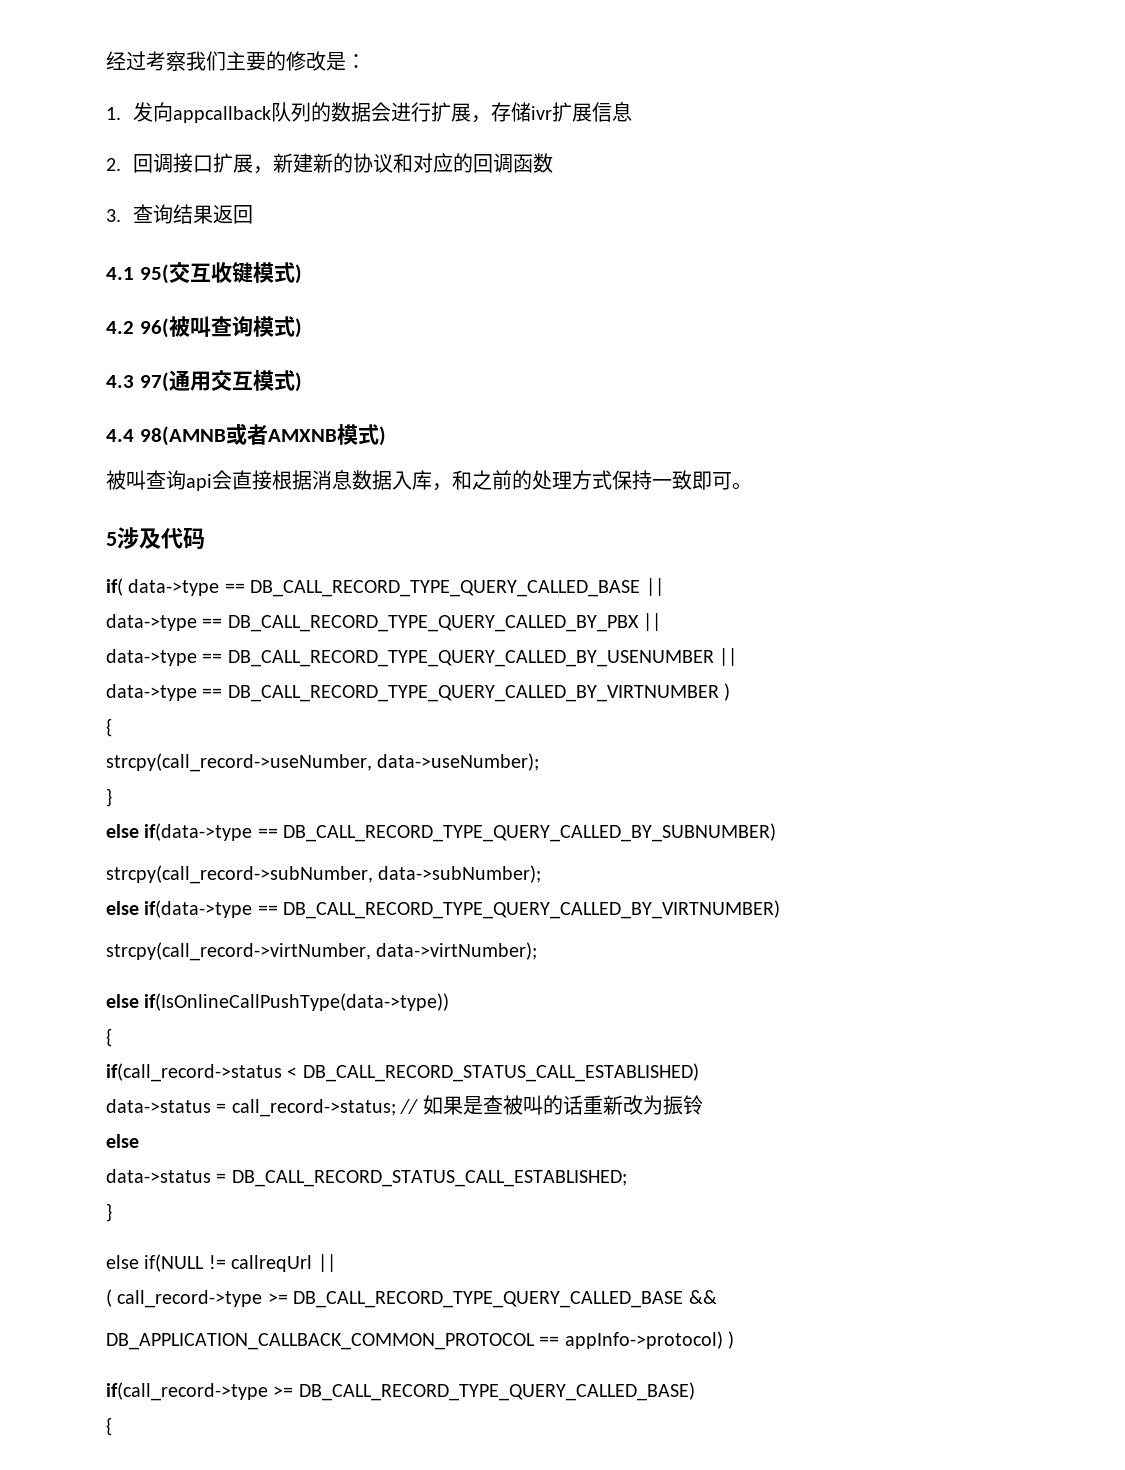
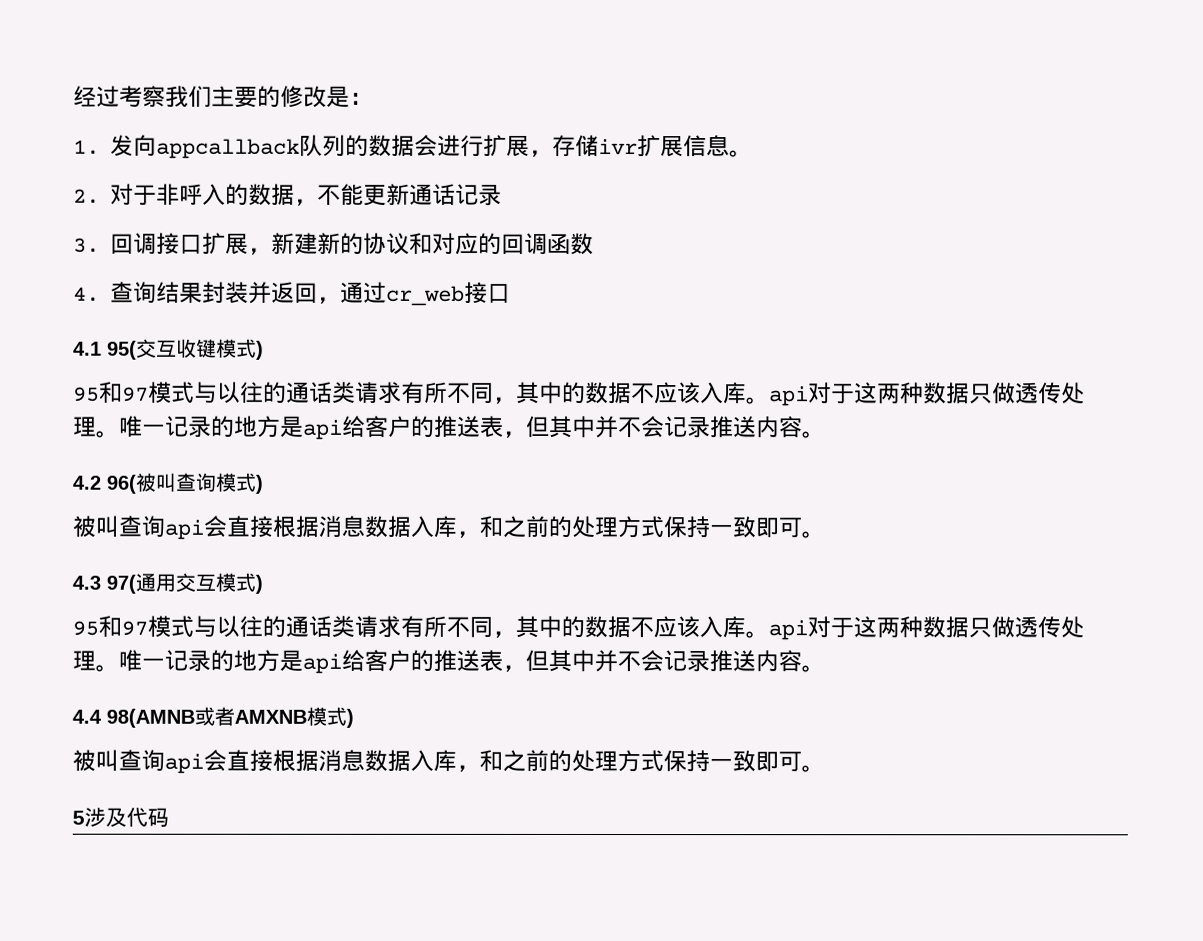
- 1.发向appcallback队列的数据会进行扩展，存储ivr扩展信息
- 2.回调接口扩展，新建新的协议和对应的回调函数
+ 1.发向appcallback队列的数据会进行扩展，存储ivr扩展信息。
+ 2.对于非呼入的数据，不能更新通话记录
+ 3.回调接口扩展，新建新的协议和对应的回调函数
- 3.查询结果返回
+ 4.查询结果封装并返回，通过cr_web接口
  4.1 95(交互收键模式)
+ 95和97模式与以往的通话类请求有所不同，其中的数据不应该入库。api对于这两种数据只做透传处理。唯一记录的地方是api给客户的推送表，但其中并不会记录推送内容。
  4.2 96(被叫查询模式)
+ 被叫查询api会直接根据消息数据入库，和之前的处理方式保持一致即可。
  4.3 97(通用交互模式)
+ 95和97模式与以往的通话类请求有所不同，其中的数据不应该入库。api对于这两种数据只做透传处理。唯一记录的地方是api给客户的推送表，但其中并不会记录推送内容。
- if( data->type == DB_CALL_RECORD_TYPE_QUERY_CALLED_BASE ||
- data->type == DB_CALL_RECORD_TYPE_QUERY_CALLED_BY_PBX ||
- data->type == DB_CALL_RECORD_TYPE_QUERY_CALLED_BY_USENUMBER ||
- data->type == DB_CALL_RECORD_TYPE_QUERY_CALLED_BY_VIRTNUMBER )
- {
- strcpy(call_record->useNumber, data->useNumber);
- }
- else if(data->type == DB_CALL_RECORD_TYPE_QUERY_CALLED_BY_SUBNUMBER)
- strcpy(call_record->subNumber, data->subNumber);
- else if(data->type == DB_CALL_RECORD_TYPE_QUERY_CALLED_BY_VIRTNUMBER)
- strcpy(call_record->virtNumber, data->virtNumber);
- else if(IsOnlineCallPushType(data->type))
- {
- if(call_record->status < DB_CALL_RECORD_STATUS_CALL_ESTABLISHED)
- data->status = call_record->status; // 如果是查被叫的话重新改为振铃
- else
- data->status = DB_CALL_RECORD_STATUS_CALL_ESTABLISHED;
- }
- else if(NULL != callreqUrl ||
- ( call_record->type >= DB_CALL_RECORD_TYPE_QUERY_CALLED_BASE &&
- DB_APPLICATION_CALLBACK_COMMON_PROTOCOL == appInfo->protocol) )
- if(call_record->type >= DB_CALL_RECORD_TYPE_QUERY_CALLED_BASE)
- {

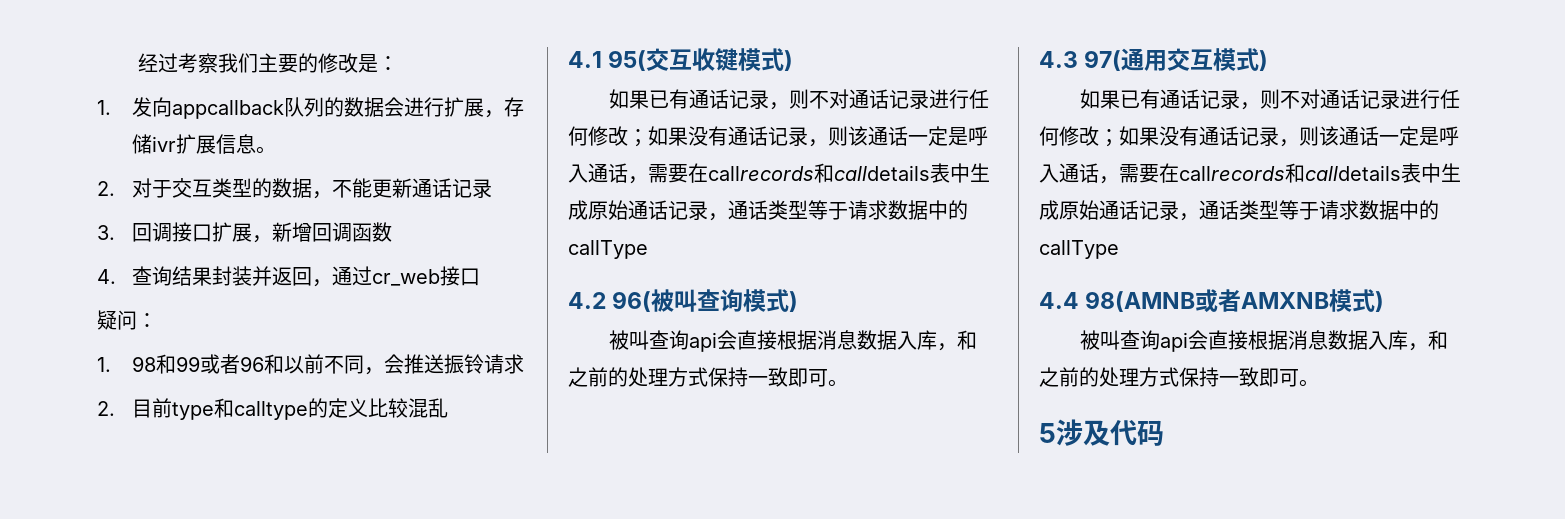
- 2.对于非呼入的数据，不能更新通话记录
+ 2.对于交互类型的数据，不能更新通话记录
- 3.回调接口扩展，新建新的协议和对应的回调函数
+ 3.回调接口扩展，新增回调函数
+ 疑问：
+ 1. 98和99或者96和以前不同，会推送振铃请求
+ 2.目前type和calltype的定义比较混乱
  4.1 95(交互收键模式)
- 95和97模式与以往的通话类请求有所不同，其中的数据不应该入库。api对于这两种数据只做透传处理。唯一记录的地方是api给客户的推送表，但其中并不会记录推送内容。
+ 如果已有通话记录，则不对通话记录进行任何修改；如果没有通话记录，则该通话一定是呼入通话，需要在callrecords和calldetails表中生成原始通话记录，通话类型等于请求数据中的callType
  4.3 97(通用交互模式)
- 95和97模式与以往的通话类请求有所不同，其中的数据不应该入库。api对于这两种数据只做透传处理。唯一记录的地方是api给客户的推送表，但其中并不会记录推送内容。
+ 如果已有通话记录，则不对通话记录进行任何修改；如果没有通话记录，则该通话一定是呼入通话，需要在callrecords和calldetails表中生成原始通话记录，通话类型等于请求数据中的callType

